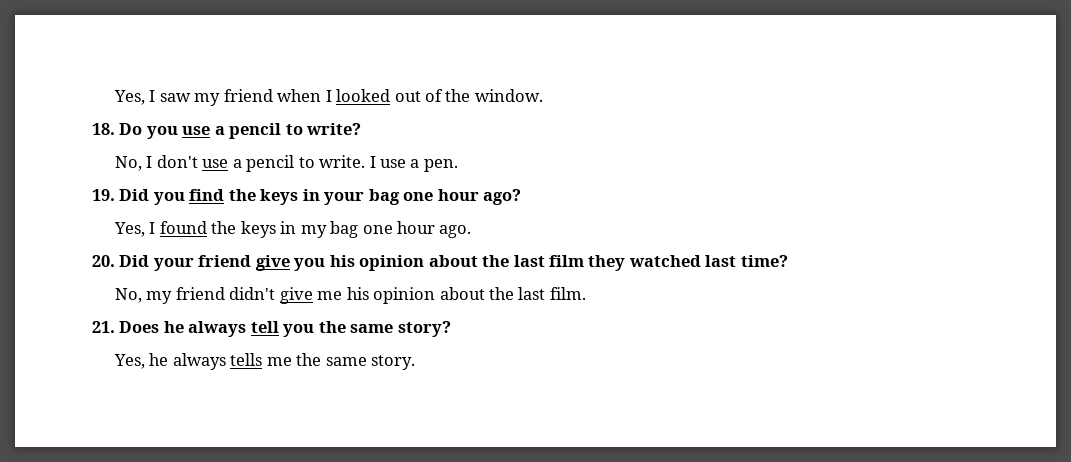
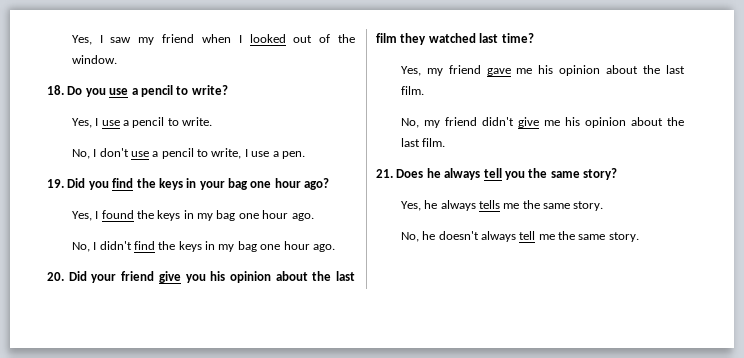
+ Yes, I use a pencil to write.
- No, I don't use a pencil to write. I use a pen.
+ No, I don't use a pencil to write, I use a pen.
+ No, I didn't find the keys in my bag one hour ago.
+ Yes, my friend gave me his opinion about the last film.
+ No, he doesn't always tell me the same story.

